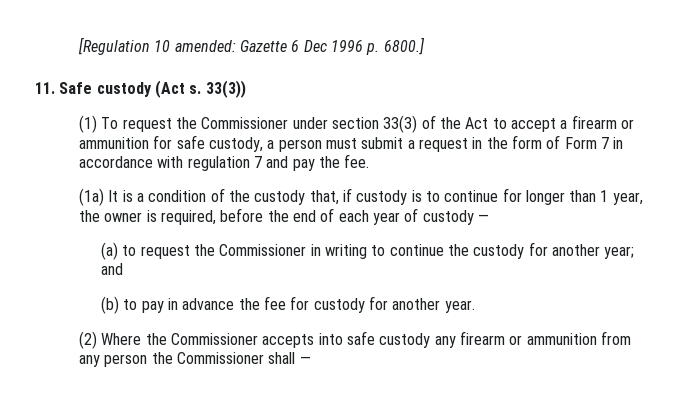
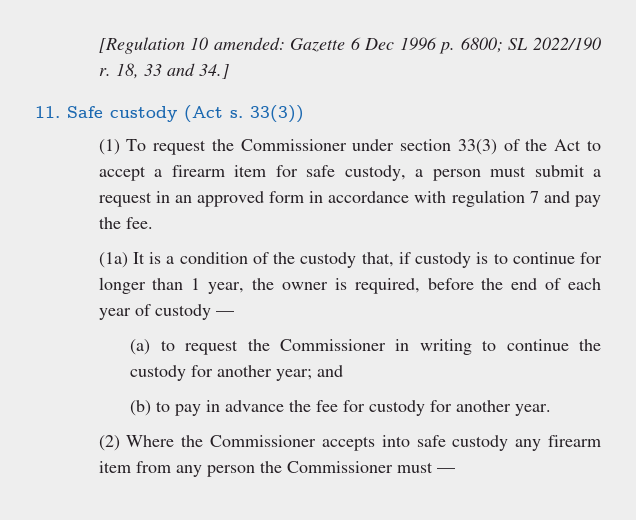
- [Regulation 10 amended: Gazette 6 Dec 1996 p. 6800.]
+ [Regulation 10 amended: Gazette 6 Dec 1996 p. 6800; SL 2022/190 r. 18, 33 and 34.]
- (1) To request the Commissioner under section 33(3) of the Act to accept a firearm or ammunition for safe custody, a person must submit a request in the form of Form 7 in accordance with regulation 7 and pay the fee.
+ (1) To request the Commissioner under section 33(3) of the Act to accept a firearm item for safe custody, a person must submit a request in an approved form in accordance with regulation 7 and pay the fee.
- (2) Where the Commissioner accepts into safe custody any firearm or ammunition from any person the Commissioner shall —
+ (2) Where the Commissioner accepts into safe custody any firearm item from any person the Commissioner must —

